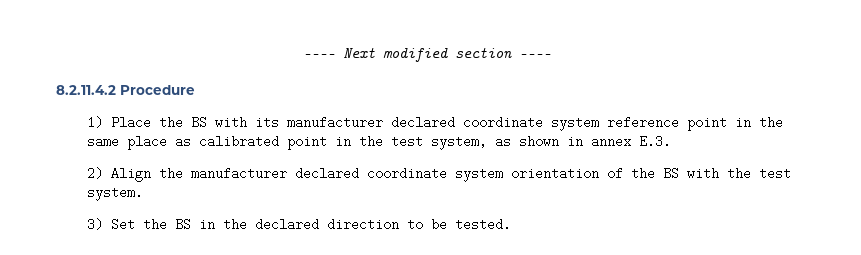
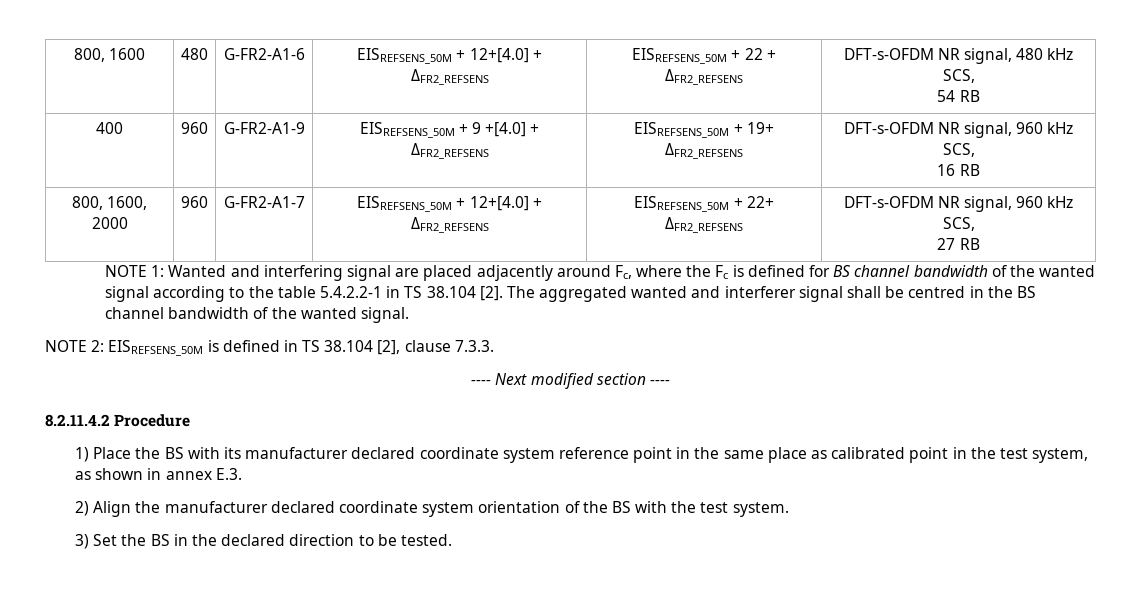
+ 800, 1600 | 480 | G-FR2-A1-6 | EISREFSENS_50M + 12+[4.0] + ΔFR2_REFSENS | EISREFSENS_50M + 22 + ΔFR2_REFSENS | DFT-s-OFDM NR signal, 480 kHz SCS,
+ 54 RB
+ 400 | 960 | G-FR2-A1-9 | EISREFSENS_50M + 9 +[4.0] + ΔFR2_REFSENS | EISREFSENS_50M + 19+ ΔFR2_REFSENS | DFT-s-OFDM NR signal, 960 kHz SCS,
+ 16 RB
+ 800, 1600, 2000 | 960 | G-FR2-A1-7 | EISREFSENS_50M + 12+[4.0] + ΔFR2_REFSENS | EISREFSENS_50M + 22+ ΔFR2_REFSENS | DFT-s-OFDM NR signal, 960 kHz SCS,
+ 27 RB
+ NOTE 1: Wanted and interfering signal are placed adjacently around Fc, where the Fc is defined for BS channel bandwidth of the wanted signal according to the table 5.4.2.2-1 in TS 38.104 [2]. The aggregated wanted and interferer signal shall be centred in the BS channel bandwidth of the wanted signal.
+ NOTE 2: EISREFSENS_50M is defined in TS 38.104 [2], clause 7.3.3.

